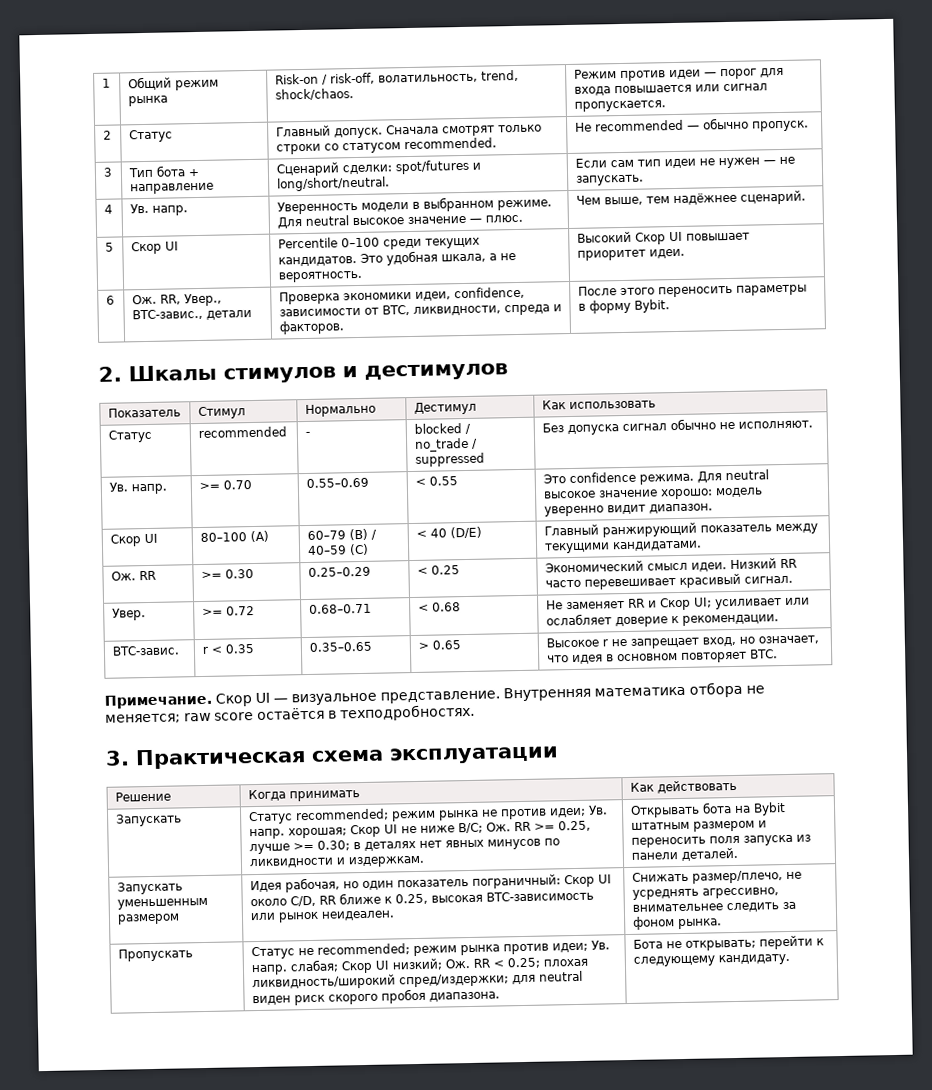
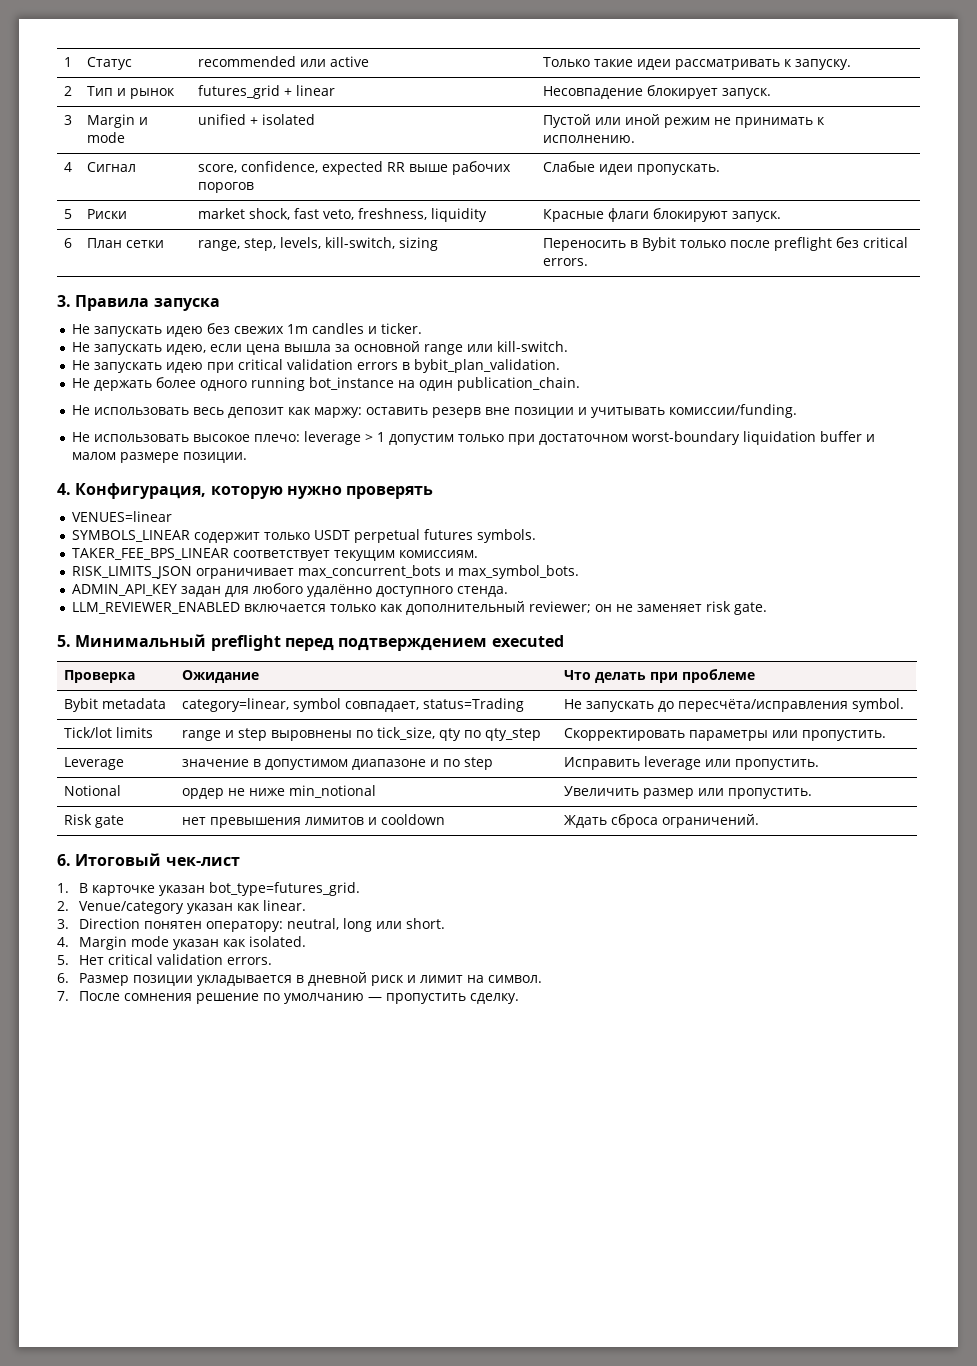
- 1 | Общий режим рынка | Risk-on / risk-off, волатильность, trend, shock/chaos. | Режим против идеи — порог для входа повышается или сигнал пропускается.
- 2 | Статус | Главный допуск. Сначала смотрят только строки со статусом recommended. | Не recommended — обычно пропуск.
- 3 | Тип бота + направление | Сценарий сделки: spot/futures и long/short/neutral. | Если сам тип идеи не нужен — не запускать.
- 4 | Ув. напр. | Уверенность модели в выбранном режиме. Для neutral высокое значение — плюс. | Чем выше, тем надёжнее сценарий.
- 5 | Скор UI | Percentile 0–100 среди текущих кандидатов. Это удобная шкала, а не вероятность. | Высокий Скор UI повышает приоритет идеи.
- 6 | Ож. RR, Увер., BTC-завис., детали | Проверка экономики идеи, confidence, зависимости от BTC, ликвидности, спреда и факторов. | После этого переносить параметры в форму Bybit.
- 2. Шкалы стимулов и дестимулов
- Показатель | Стимул | Нормально | Дестимул | Как использовать
- Статус | recommended | - | blocked / no_trade / suppressed | Без допуска сигнал обычно не исполняют.
- Ув. напр. | >= 0.70 | 0.55–0.69 | < 0.55 | Это confidence режима. Для neutral высокое значение хорошо: модель уверенно видит диапазон.
- Скор UI | 80–100 (A) | 60–79 (B) / 40–59 (C) | < 40 (D/E) | Главный ранжирующий показатель между текущими кандидатами.
- Ож. RR | >= 0.30 | 0.25–0.29 | < 0.25 | Экономический смысл идеи. Низкий RR часто перевешивает красивый сигнал.
- Увер. | >= 0.72 | 0.68–0.71 | < 0.68 | Не заменяет RR и Скор UI; усиливает или ослабляет доверие к рекомендации.
- BTC-завис. | r < 0.35 | 0.35–0.65 | > 0.65 | Высокое r не запрещает вход, но означает, что идея в основном повторяет BTC.
- Примечание. Скор UI — визуальное представление. Внутренняя математика отбора не меняется; raw score остаётся в техподробностях.
- 3. Практическая схема эксплуатации
- Решение | Когда принимать | Как действовать
- Запускать | Статус recommended; режим рынка не против идеи; Ув. напр. хорошая; Скор UI не ниже B/C; Ож. RR >= 0.25, лучше >= 0.30; в деталях нет явных минусов по ликвидности и издержкам. | Открывать бота на Bybit штатным размером и переносить поля запуска из панели деталей.
- Запускать уменьшенным размером | Идея рабочая, но один показатель пограничный: Скор UI около C/D, RR ближе к 0.25, высокая BTC-зависимость или рынок неидеален. | Снижать размер/плечо, не усреднять агрессивно, внимательнее следить за фоном рынка.
- Пропускать | Статус не recommended; режим рынка против идеи; Ув. напр. слабая; Скор UI низкий; Ож. RR < 0.25; плохая ликвидность/широкий спред/издержки; для neutral виден риск скорого пробоя диапазона. | Бота не открывать; перейти к следующему кандидату.
+ 1 | Статус | recommended или active | Только такие идеи рассматривать к запуску.
+ 2 | Тип и рынок | futures_grid + linear | Несовпадение блокирует запуск.
+ 3 | Margin и mode | unified + isolated | Пустой или иной режим не принимать к исполнению.
+ 4 | Сигнал | score, confidence, expected RR выше рабочих порогов | Слабые идеи пропускать.
+ 5 | Риски | market shock, fast veto, freshness, liquidity | Красные флаги блокируют запуск.
+ 6 | План сетки | range, step, levels, kill-switch, sizing | Переносить в Bybit только после preflight без critical errors.
+ 3. Правила запуска
+ Не запускать идею без свежих 1m candles и ticker.
+ Не запускать идею, если цена вышла за основной range или kill-switch.
+ Не запускать идею при critical validation errors в bybit_plan_validation.
+ Не держать более одного running bot_instance на один publication_chain.
+ Не использовать весь депозит как маржу: оставить резерв вне позиции и учитывать комиссии/funding.
+ Не использовать высокое плечо: leverage > 1 допустим только при достаточном worst-boundary liquidation buffer и малом размере позиции.
+ 4. Конфигурация, которую нужно проверять
+ VENUES=linear
+ SYMBOLS_LINEAR содержит только USDT perpetual futures symbols.
+ TAKER_FEE_BPS_LINEAR соответствует текущим комиссиям.
+ RISK_LIMITS_JSON ограничивает max_concurrent_bots и max_symbol_bots.
+ ADMIN_API_KEY задан для любого удалённо доступного стенда.
+ LLM_REVIEWER_ENABLED включается только как дополнительный reviewer; он не заменяет risk gate.
+ 5. Минимальный preflight перед подтверждением executed
+ Проверка | Ожидание | Что делать при проблеме
+ Bybit metadata | category=linear, symbol совпадает, status=Trading | Не запускать до пересчёта/исправления symbol.
+ Tick/lot limits | range и step выровнены по tick_size, qty по qty_step | Скорректировать параметры или пропустить.
+ Leverage | значение в допустимом диапазоне и по step | Исправить leverage или пропустить.
+ Notional | ордер не ниже min_notional | Увеличить размер или пропустить.
+ Risk gate | нет превышения лимитов и cooldown | Ждать сброса ограничений.
+ 6. Итоговый чек-лист
+ 1. В карточке указан bot_type=futures_grid.
+ 2. Venue/category указан как linear.
+ 3. Direction понятен оператору: neutral, long или short.
+ 4. Margin mode указан как isolated.
+ 5. Нет critical validation errors.
+ 6. Размер позиции укладывается в дневной риск и лимит на символ.
+ 7. После сомнения решение по умолчанию — пропустить сделку.

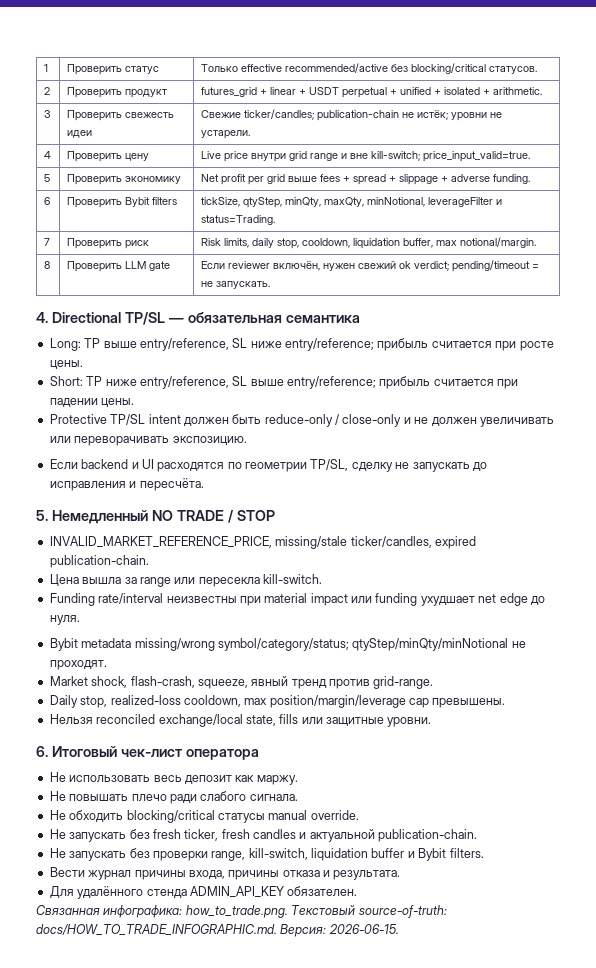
- 1 | Статус | recommended или active | Только такие идеи рассматривать к запуску.
- 2 | Тип и рынок | futures_grid + linear | Несовпадение блокирует запуск.
- 3 | Margin и mode | unified + isolated | Пустой или иной режим не принимать к исполнению.
- 4 | Сигнал | score, confidence, expected RR выше рабочих порогов | Слабые идеи пропускать.
- 5 | Риски | market shock, fast veto, freshness, liquidity | Красные флаги блокируют запуск.
- 6 | План сетки | range, step, levels, kill-switch, sizing | Переносить в Bybit только после preflight без critical errors.
- 3. Правила запуска
- Не запускать идею без свежих 1m candles и ticker.
- Не запускать идею, если цена вышла за основной range или kill-switch.
+ 1 | Проверить статус | Только effective recommended/active без blocking/critical статусов.
+ 2 | Проверить продукт | futures_grid + linear + USDT perpetual + unified + isolated + arithmetic.
+ 3 | Проверить свежесть идеи | Свежие ticker/candles; publication-chain не истёк; уровни не устарели.
+ 4 | Проверить цену | Live price внутри grid range и вне kill-switch; price_input_valid=true.
+ 5 | Проверить экономику | Net profit per grid выше fees + spread + slippage + adverse funding.
+ 6 | Проверить Bybit filters | tickSize, qtyStep, minQty, maxQty, minNotional, leverageFilter и status=Trading.
+ 7 | Проверить риск | Risk limits, daily stop, cooldown, liquidation buffer, max notional/margin.
+ 8 | Проверить LLM gate | Если reviewer включён, нужен свежий ok verdict; pending/timeout = не запускать.
+ 4. Directional TP/SL — обязательная семантика
+ Long: TP выше entry/reference, SL ниже entry/reference; прибыль считается при росте цены.
+ Short: TP ниже entry/reference, SL выше entry/reference; прибыль считается при падении цены.
+ Protective TP/SL intent должен быть reduce-only / close-only и не должен увеличивать или переворачивать экспозицию.
+ Если backend и UI расходятся по геометрии TP/SL, сделку не запускать до исправления и пересчёта.
+ 5. Немедленный NO TRADE / STOP
+ INVALID_MARKET_REFERENCE_PRICE, missing/stale ticker/candles, expired publication-chain.
+ Цена вышла за range или пересекла kill-switch.
- Не запускать идею при critical validation errors в bybit_plan_validation.
- Не держать более одного running bot_instance на один publication_chain.
+ Funding rate/interval неизвестны при material impact или funding ухудшает net edge до нуля.
+ Bybit metadata missing/wrong symbol/category/status; qtyStep/minQty/minNotional не проходят.
+ Market shock, flash-crash, squeeze, явный тренд против grid-range.
+ Daily stop, realized-loss cooldown, max position/margin/leverage cap превышены.
+ Нельзя reconciled exchange/local state, fills или защитные уровни.
+ 6. Итоговый чек-лист оператора
- Не использовать весь депозит как маржу: оставить резерв вне позиции и учитывать комиссии/funding.
- Не использовать высокое плечо: leverage > 1 допустим только при достаточном worst-boundary liquidation buffer и малом размере позиции.
- 4. Конфигурация, которую нужно проверять
- VENUES=linear
- SYMBOLS_LINEAR содержит только USDT perpetual futures symbols.
- TAKER_FEE_BPS_LINEAR соответствует текущим комиссиям.
- RISK_LIMITS_JSON ограничивает max_concurrent_bots и max_symbol_bots.
- ADMIN_API_KEY задан для любого удалённо доступного стенда.
- LLM_REVIEWER_ENABLED включается только как дополнительный reviewer; он не заменяет risk gate.
- 5. Минимальный preflight перед подтверждением executed
- Проверка | Ожидание | Что делать при проблеме
- Bybit metadata | category=linear, symbol совпадает, status=Trading | Не запускать до пересчёта/исправления symbol.
- Tick/lot limits | range и step выровнены по tick_size, qty по qty_step | Скорректировать параметры или пропустить.
- Leverage | значение в допустимом диапазоне и по step | Исправить leverage или пропустить.
- Notional | ордер не ниже min_notional | Увеличить размер или пропустить.
- Risk gate | нет превышения лимитов и cooldown | Ждать сброса ограничений.
- 6. Итоговый чек-лист
- 1. В карточке указан bot_type=futures_grid.
- 2. Venue/category указан как linear.
- 3. Direction понятен оператору: neutral, long или short.
- 4. Margin mode указан как isolated.
- 5. Нет critical validation errors.
- 6. Размер позиции укладывается в дневной риск и лимит на символ.
- 7. После сомнения решение по умолчанию — пропустить сделку.
+ Не использовать весь депозит как маржу.
+ Не повышать плечо ради слабого сигнала.
+ Не обходить blocking/critical статусы manual override.
+ Не запускать без fresh ticker, fresh candles и актуальной publication-chain.
+ Не запускать без проверки range, kill-switch, liquidation buffer и Bybit filters.
+ Вести журнал причины входа, причины отказа и результата.
+ Для удалённого стенда ADMIN_API_KEY обязателен.
+ Связанная инфографика: how_to_trade.png. Текстовый source-of-truth: docs/HOW_TO_TRADE_INFOGRAPHIC.md. Версия: 2026-06-15.

